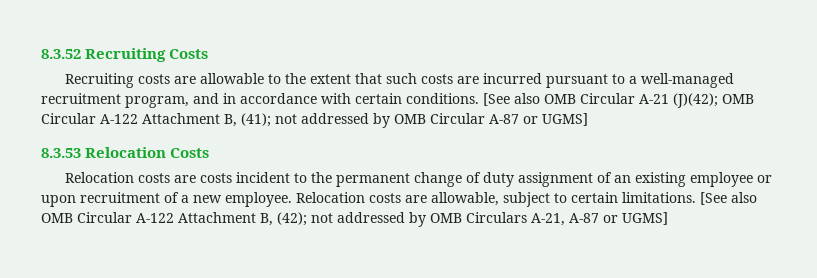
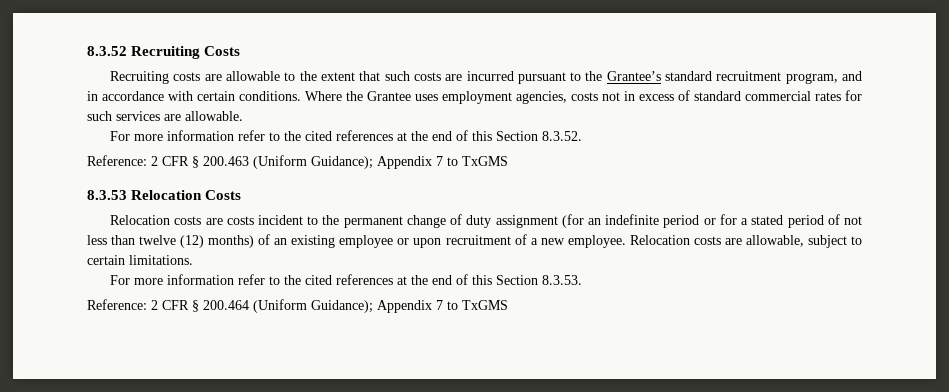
- Recruiting costs are allowable to the extent that such costs are incurred pursuant to a well-managed recruitment program, and in accordance with certain conditions.
+ Recruiting costs are allowable to the extent that such costs are incurred pursuant to the Grantee’s standard recruitment program, and in accordance with certain conditions.
- [See also OMB Circular A-21 (J)(42); OMB Circular A-122 Attachment B, (41); not addressed by OMB Circular A-87 or UGMS]
+ Where the Grantee uses employment agencies, costs not in excess of standard commercial rates for such services are allowable.
+ For more information refer to the cited references at the end of this Section 8.3.52.
+ Reference: 2 CFR § 200.463 (Uniform Guidance); Appendix 7 to TxGMS
- Relocation costs are costs incident to the permanent change of duty assignment of an existing employee or upon recruitment of a new employee.
+ Relocation costs are costs incident to the permanent change of duty assignment (for an indefinite period or for a stated period of not less than twelve (12) months) of an existing employee or upon recruitment of a new employee.
- Relocation costs are allowable, subject to certain limitations. [See also OMB Circular A-122 Attachment B, (42); not addressed by OMB Circulars A-21, A-87 or UGMS]
+ Relocation costs are allowable, subject to certain limitations.
+ For more information refer to the cited references at the end of this Section 8.3.53.
+ Reference: 2 CFR § 200.464 (Uniform Guidance); Appendix 7 to TxGMS

